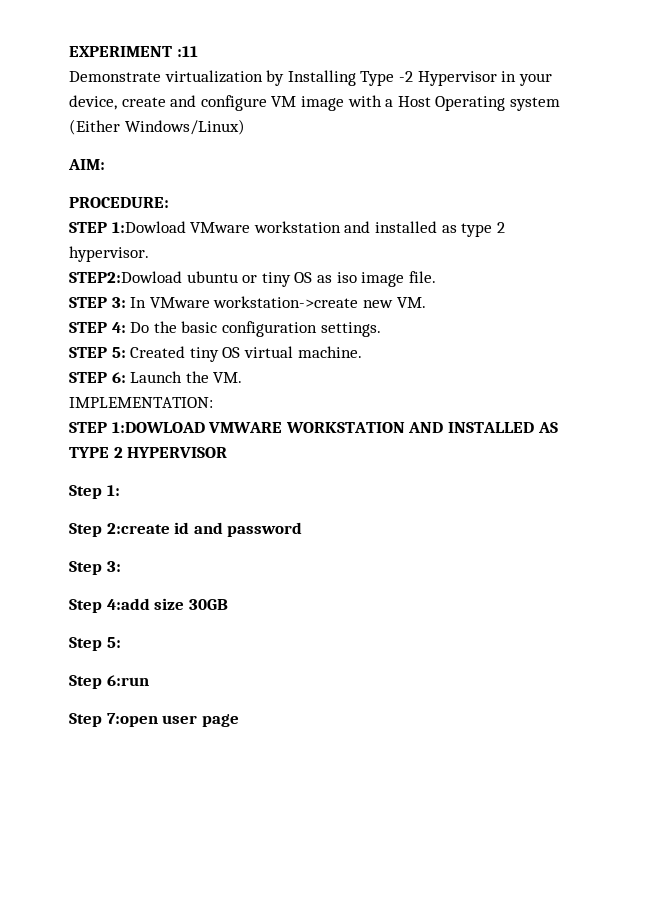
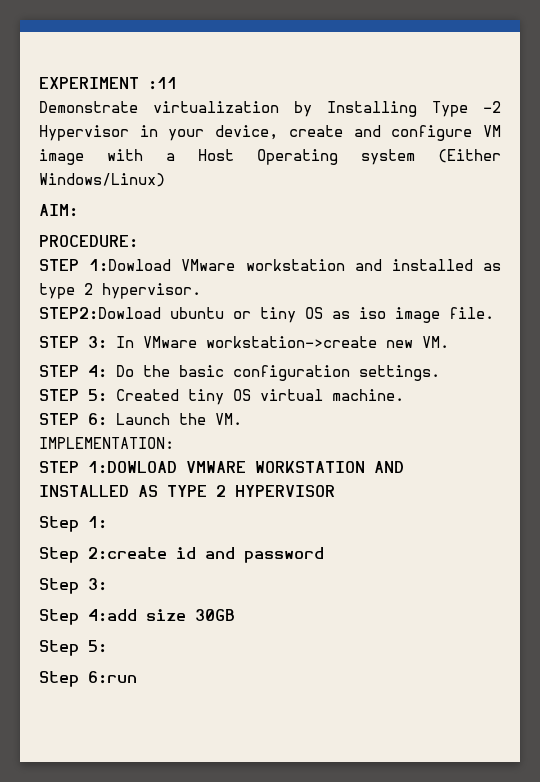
- Step 7:open user page

